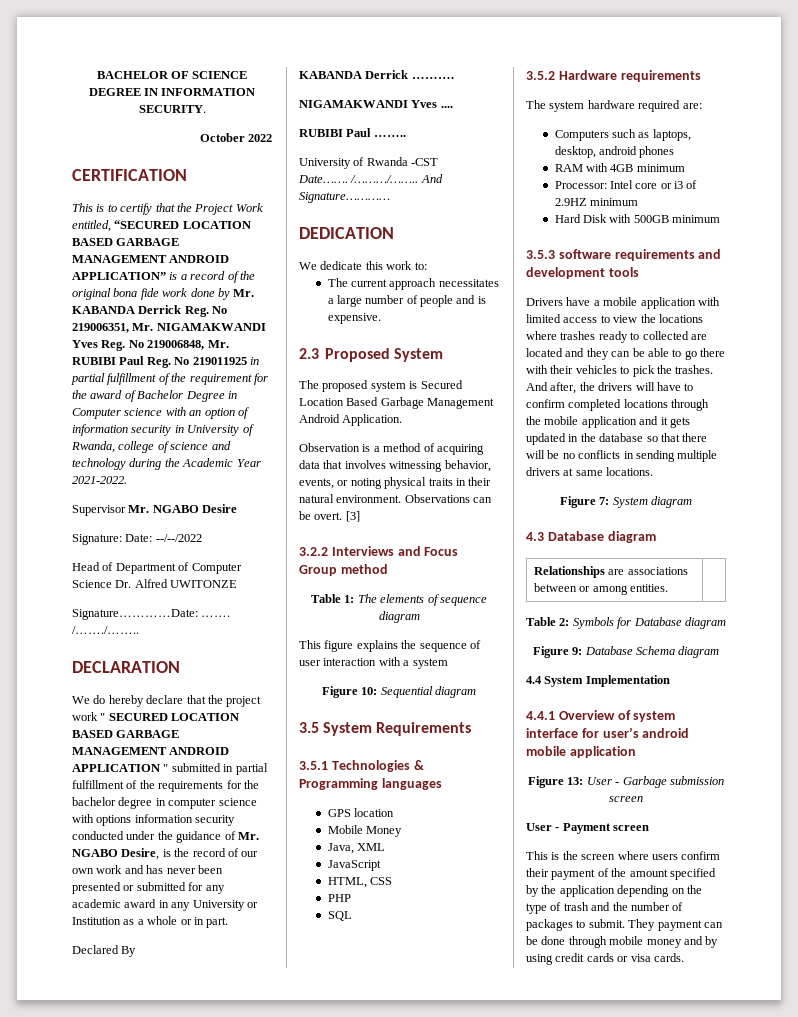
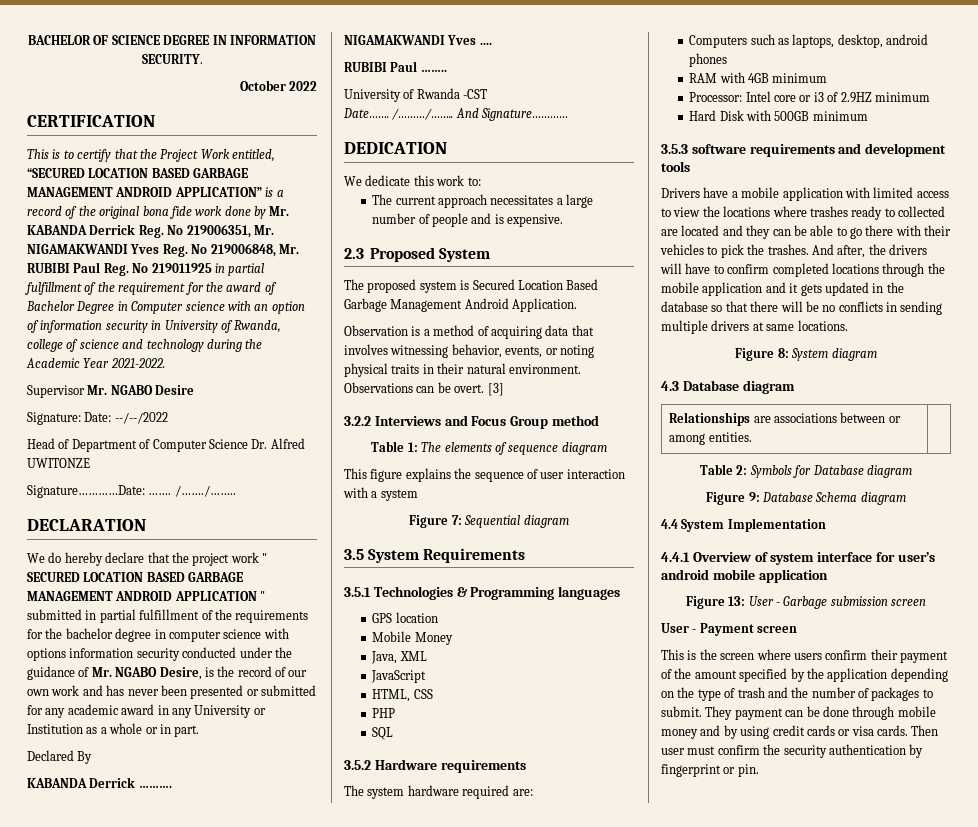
- Figure 10: Sequential diagram
+ Figure 7: Sequential diagram
- Figure 7: System diagram
+ Figure 8: System diagram
+ Then user must confirm the security authentication by fingerprint or pin.

